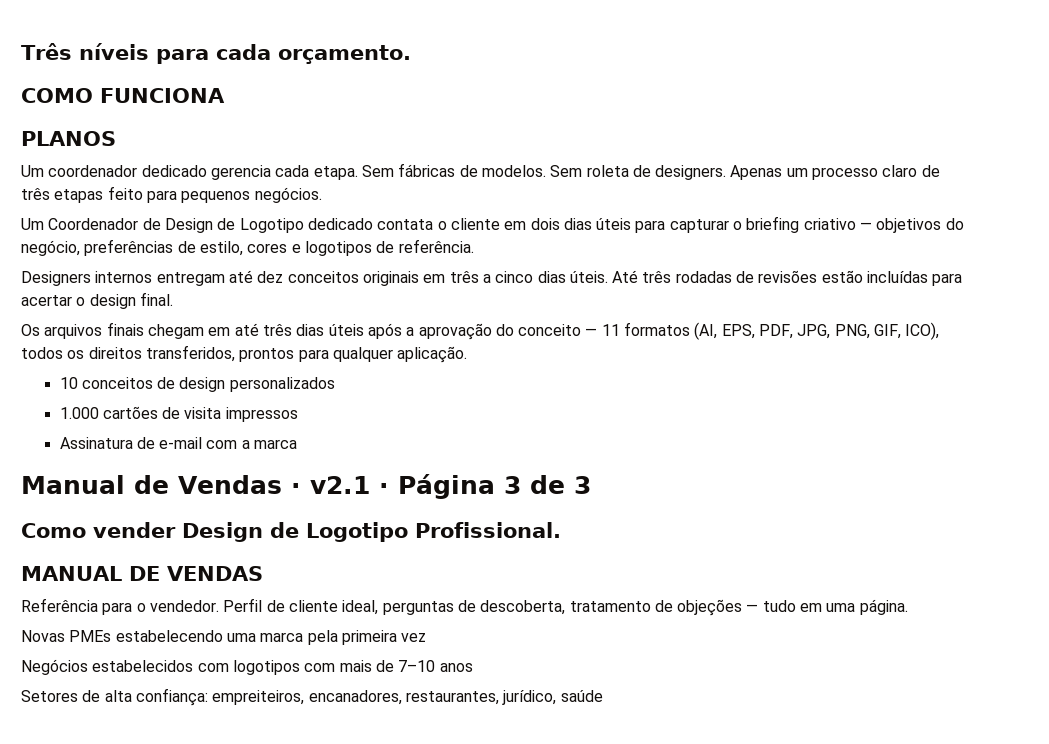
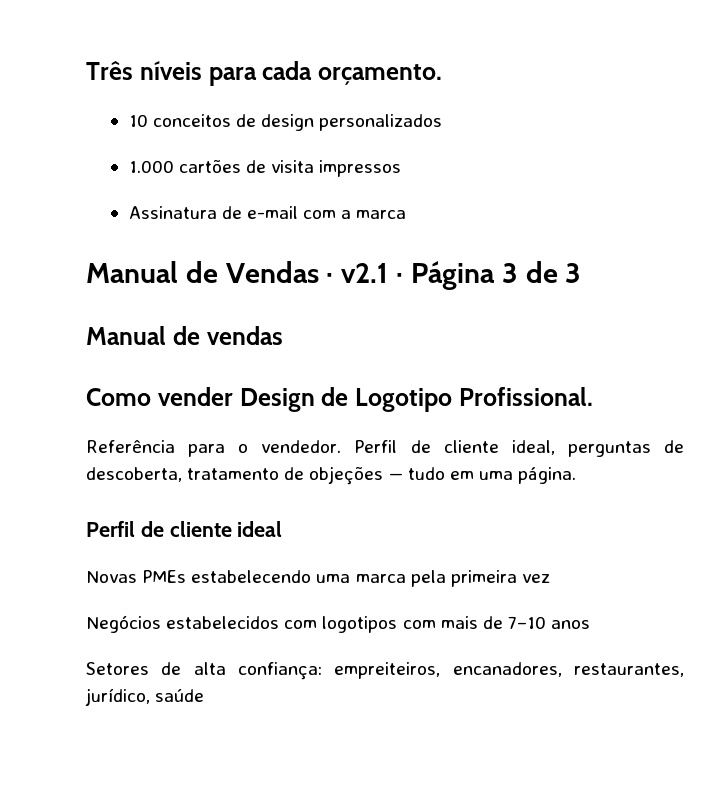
- COMO FUNCIONA
- PLANOS
- Um coordenador dedicado gerencia cada etapa. Sem fábricas de modelos. Sem roleta de designers. Apenas um processo claro de três etapas feito para pequenos negócios.
- Um Coordenador de Design de Logotipo dedicado contata o cliente em dois dias úteis para capturar o briefing criativo — objetivos do negócio, preferências de estilo, cores e logotipos de referência.
- Designers internos entregam até dez conceitos originais em três a cinco dias úteis. Até três rodadas de revisões estão incluídas para acertar o design final.
- Os arquivos finais chegam em até três dias úteis após a aprovação do conceito — 11 formatos (AI, EPS, PDF, JPG, PNG, GIF, ICO), todos os direitos transferidos, prontos para qualquer aplicação.
+ Manual de vendas
- MANUAL DE VENDAS
+ Perfil de cliente ideal

